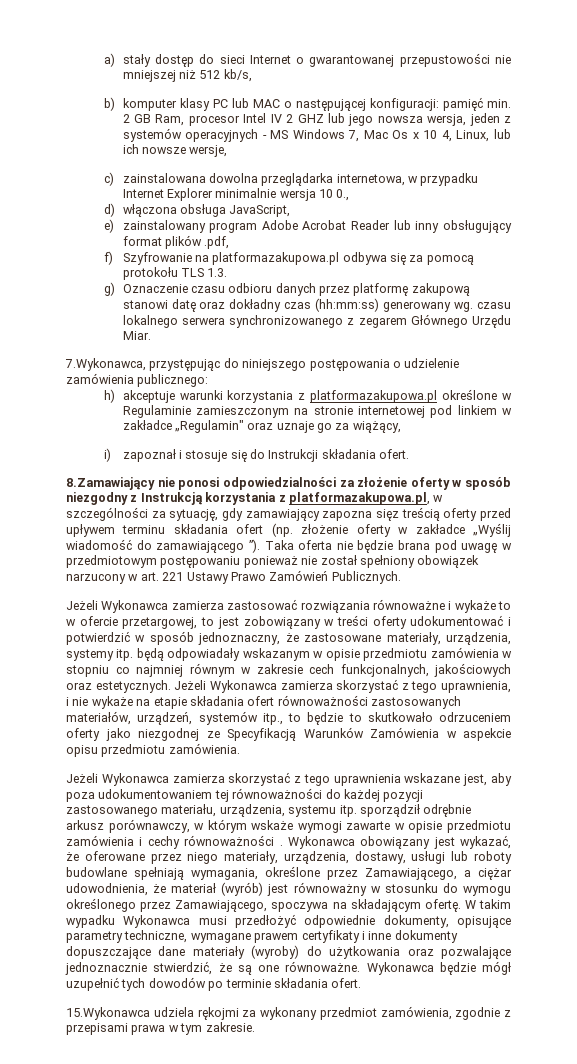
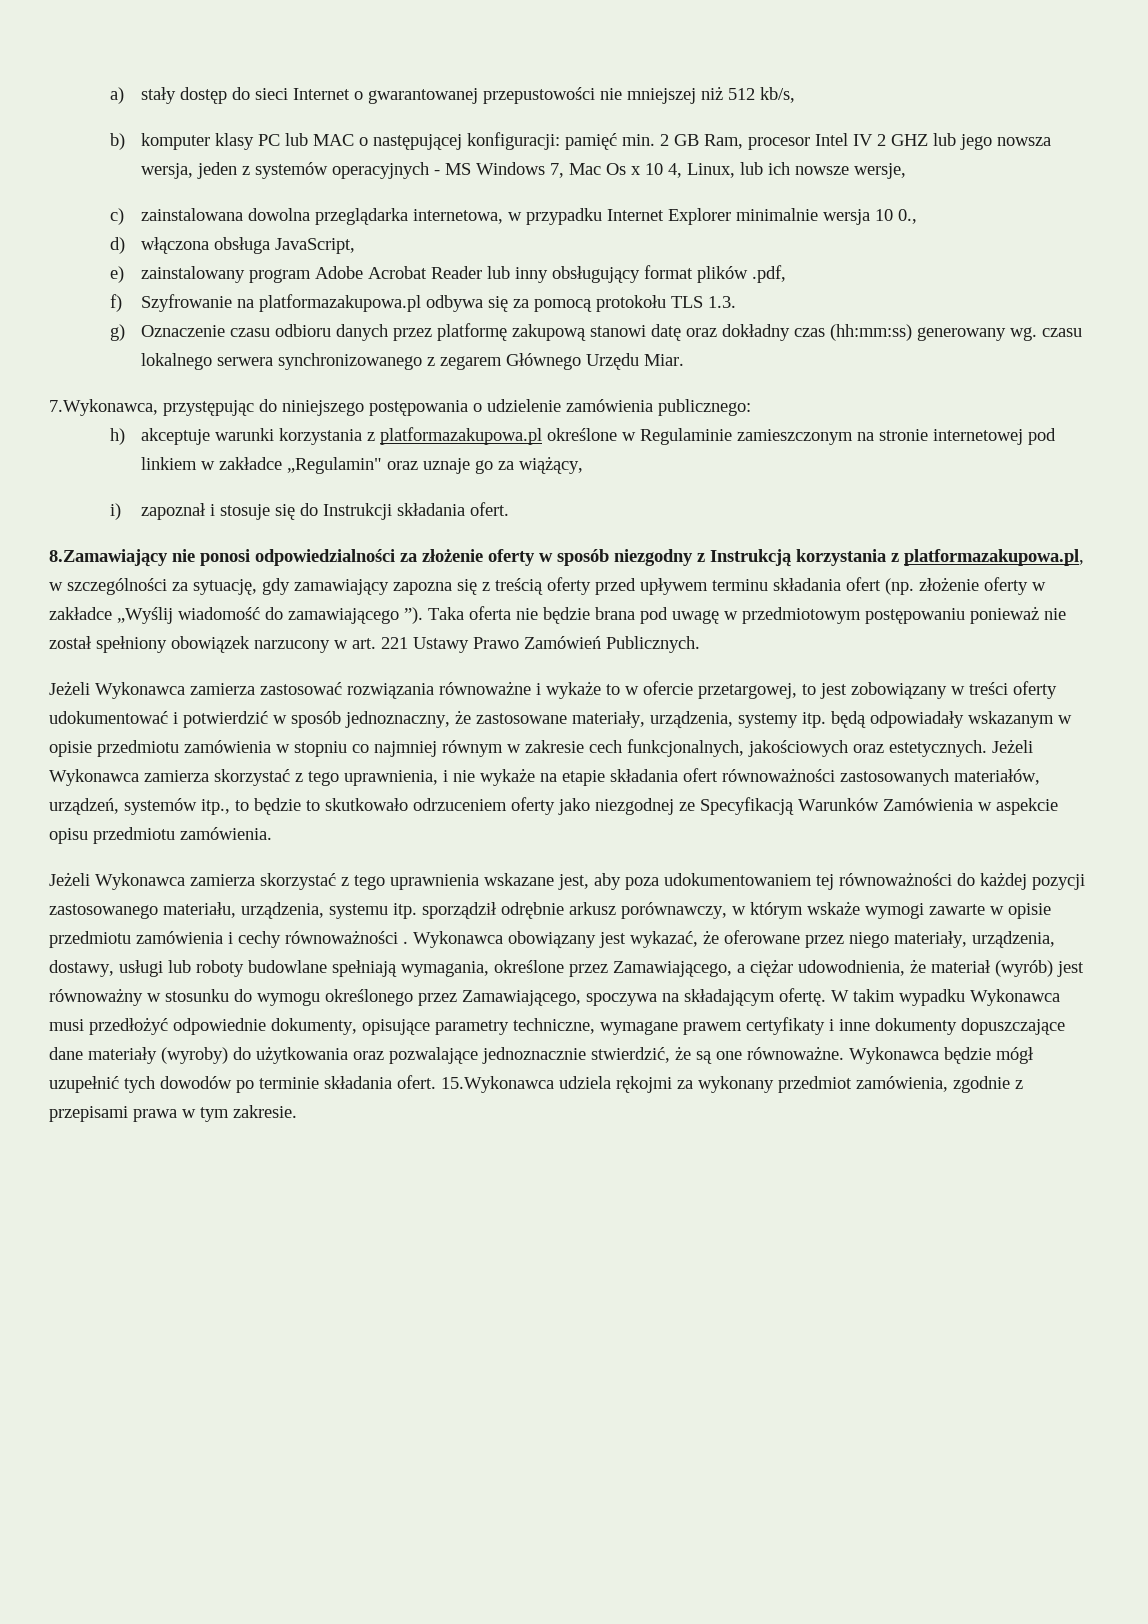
- 8.Zamawiający nie ponosi odpowiedzialności za złożenie oferty w sposób niezgodny z Instrukcją korzystania z platformazakupowa.pl, w szczególności za sytuację, gdy zamawiający zapozna sięz treścią oferty przed upływem terminu składania ofert (np. złożenie oferty w zakładce „Wyślij wiadomość do zamawiającego ”).
+ 8.Zamawiający nie ponosi odpowiedzialności za złożenie oferty w sposób niezgodny z Instrukcją korzystania z platformazakupowa.pl, w szczególności za sytuację, gdy zamawiający zapozna się z treścią oferty przed upływem terminu składania ofert (np. złożenie oferty w zakładce „Wyślij wiadomość do zamawiającego ”).
- Wykonawca będzie mógł uzupełnić tych dowodów po terminie składania ofert.
- 15.Wykonawca udziela rękojmi za wykonany przedmiot zamówienia, zgodnie z przepisami prawa w tym zakresie.
+ Wykonawca będzie mógł uzupełnić tych dowodów po terminie składania ofert. 15.Wykonawca udziela rękojmi za wykonany przedmiot zamówienia, zgodnie z przepisami prawa w tym zakresie.

